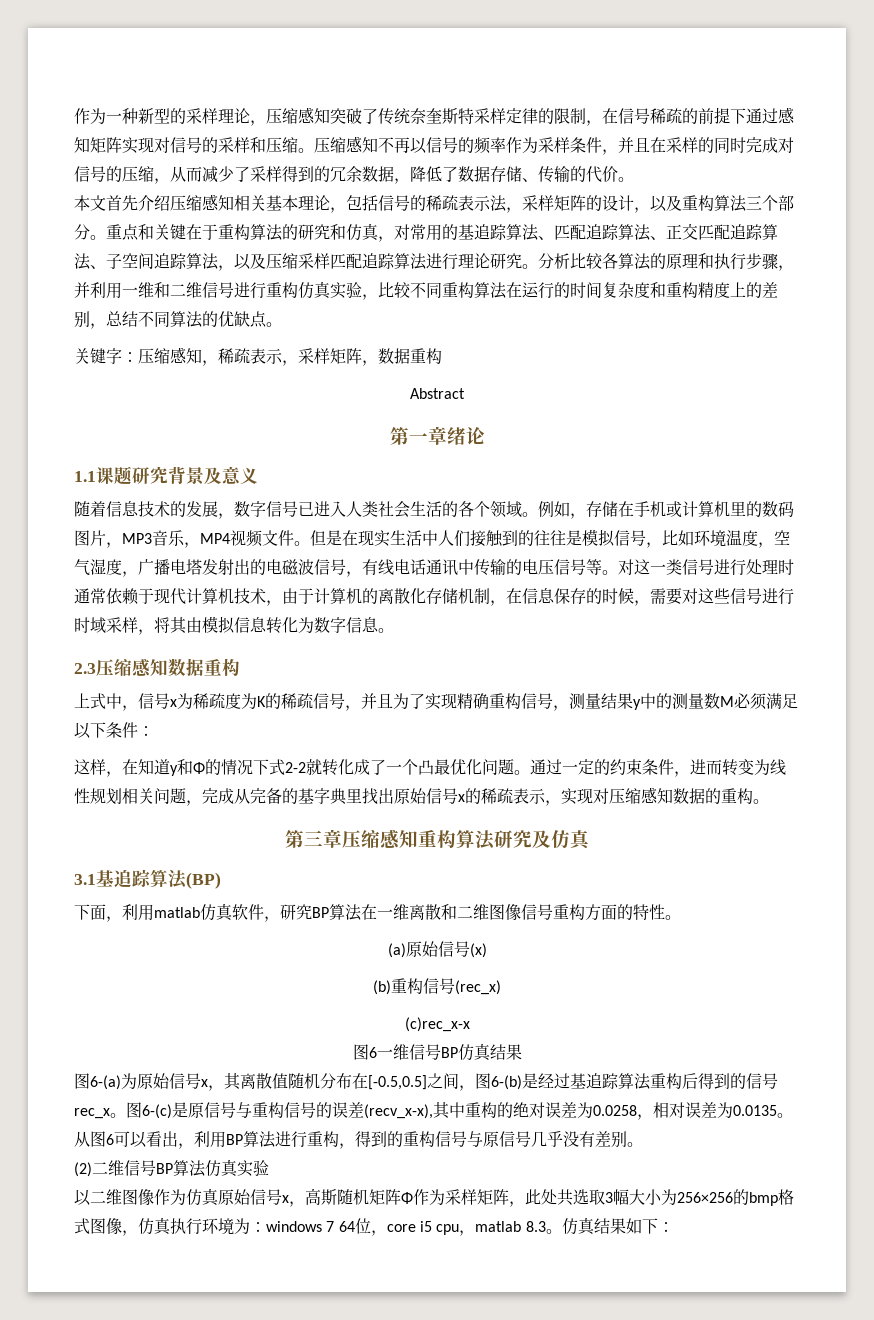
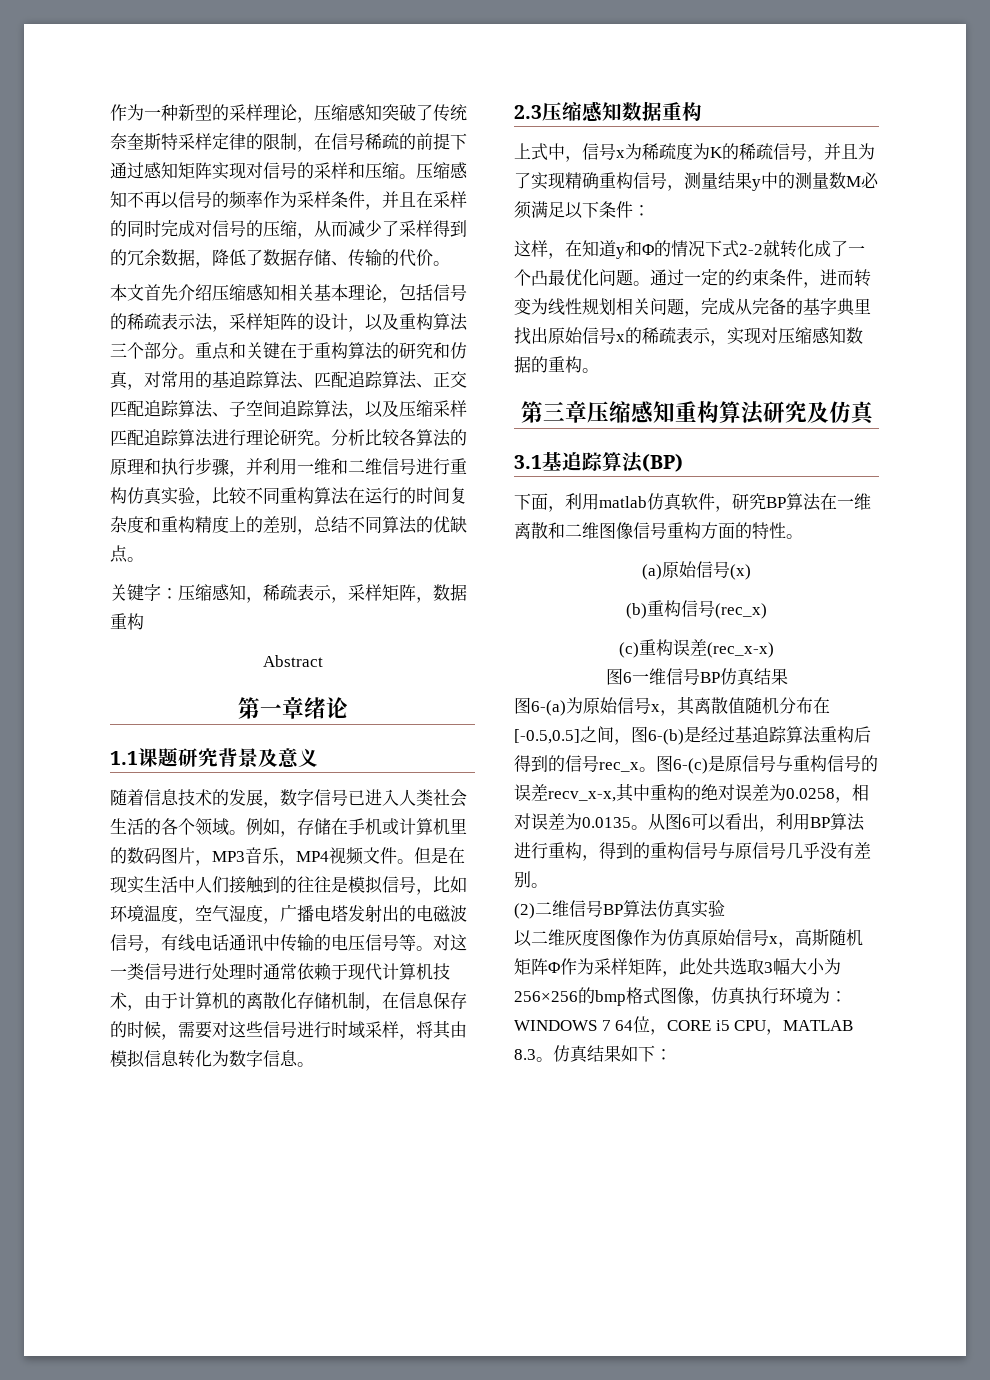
- (c)rec_x-x
+ (c)重构误差(rec_x-x)
- 图6-(c)是原信号与重构信号的误差(recv_x-x),其中重构的绝对误差为0.0258，相对误差为0.0135。
+ 图6-(c)是原信号与重构信号的误差recv_x-x,其中重构的绝对误差为0.0258，相对误差为0.0135。
- 以二维图像作为仿真原始信号x，高斯随机矩阵Φ作为采样矩阵，此处共选取3幅大小为256×256的bmp格式图像，仿真执行环境为：windows 7 64位，core i5 cpu，matlab 8.3。
+ 以二维灰度图像作为仿真原始信号x，高斯随机矩阵Φ作为采样矩阵，此处共选取3幅大小为256×256的bmp格式图像，仿真执行环境为：WINDOWS 7 64位，CORE i5 CPU，MATLAB 8.3。

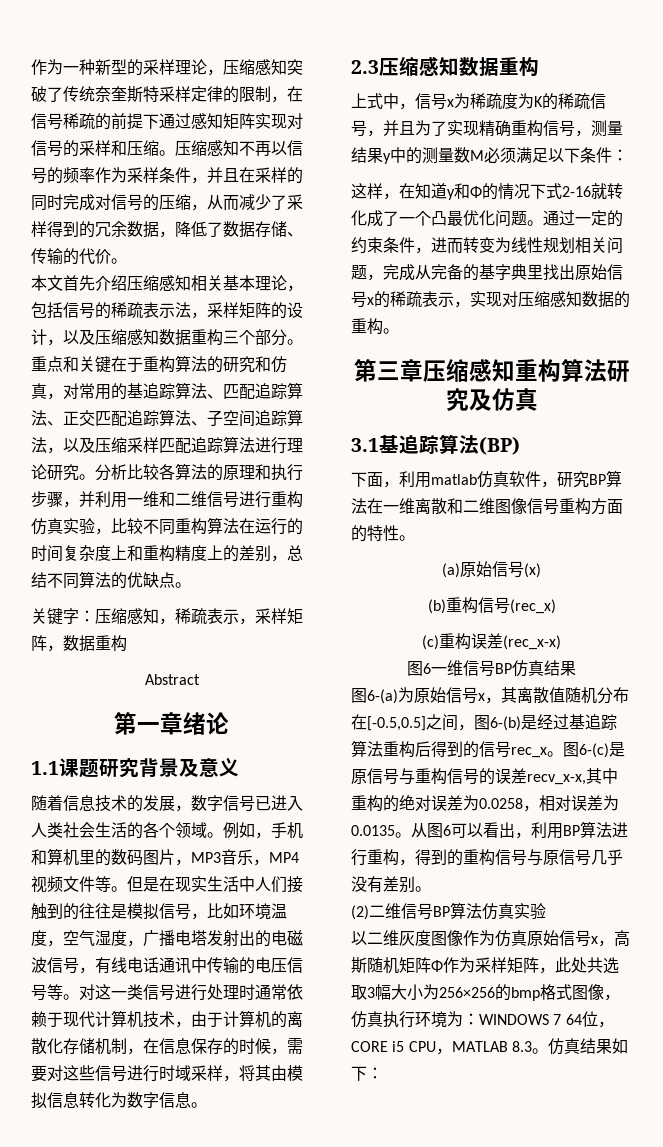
- 本文首先介绍压缩感知相关基本理论，包括信号的稀疏表示法，采样矩阵的设计，以及重构算法三个部分。
+ 本文首先介绍压缩感知相关基本理论，包括信号的稀疏表示法，采样矩阵的设计，以及压缩感知数据重构三个部分。
- 分析比较各算法的原理和执行步骤，并利用一维和二维信号进行重构仿真实验，比较不同重构算法在运行的时间复杂度和重构精度上的差别，总结不同算法的优缺点。
+ 分析比较各算法的原理和执行步骤，并利用一维和二维信号进行重构仿真实验，比较不同重构算法在运行的时间复杂度上和重构精度上的差别，总结不同算法的优缺点。
- 例如，存储在手机或计算机里的数码图片，MP3音乐，MP4视频文件。
+ 例如，手机和算机里的数码图片，MP3音乐，MP4视频文件等。
- 这样，在知道y和Φ的情况下式2-2就转化成了一个凸最优化问题。
+ 这样，在知道y和Φ的情况下式2-16就转化成了一个凸最优化问题。

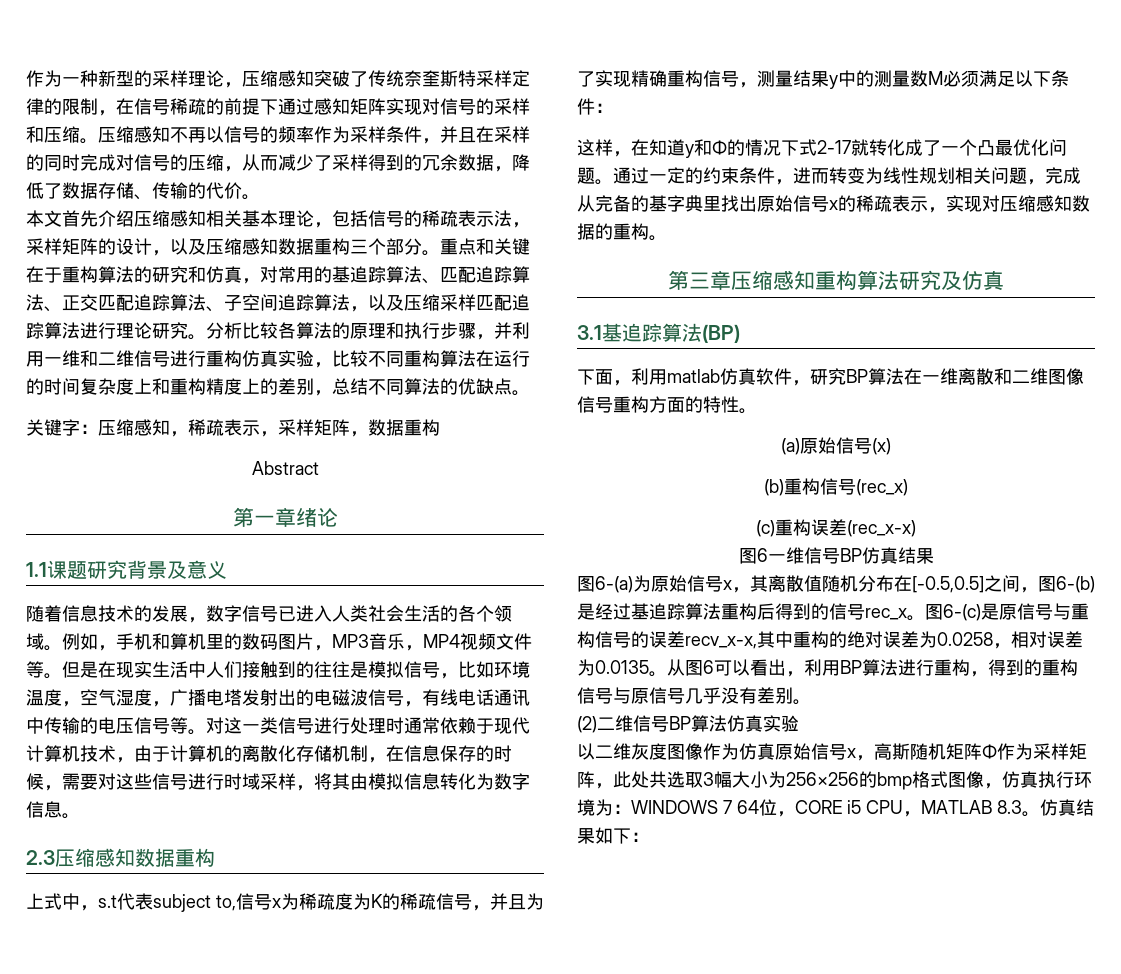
- 上式中，信号x为稀疏度为K的稀疏信号，并且为了实现精确重构信号，测量结果y中的测量数M必须满足以下条件：
+ 上式中，s.t代表subject to,信号x为稀疏度为K的稀疏信号，并且为了实现精确重构信号，测量结果y中的测量数M必须满足以下条件：
- 这样，在知道y和Φ的情况下式2-16就转化成了一个凸最优化问题。
+ 这样，在知道y和Φ的情况下式2-17就转化成了一个凸最优化问题。

